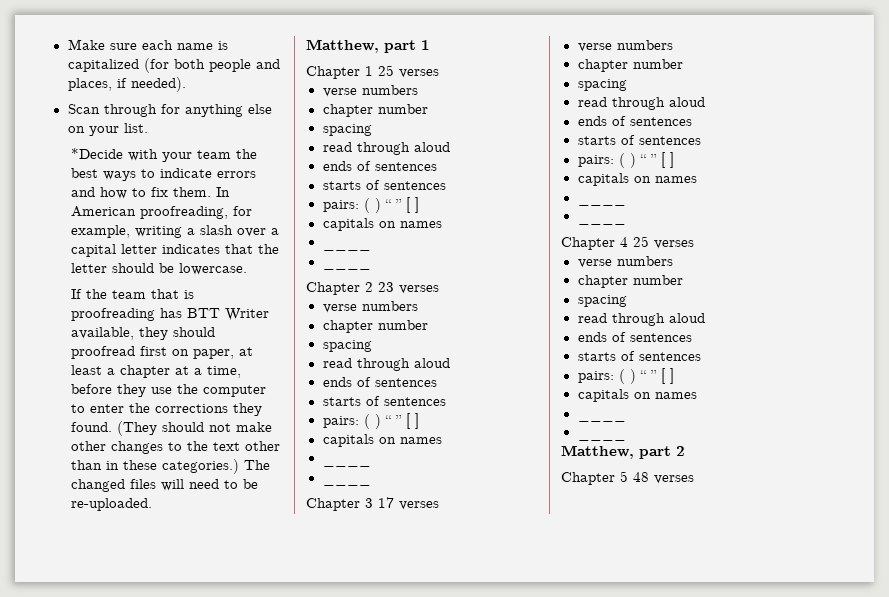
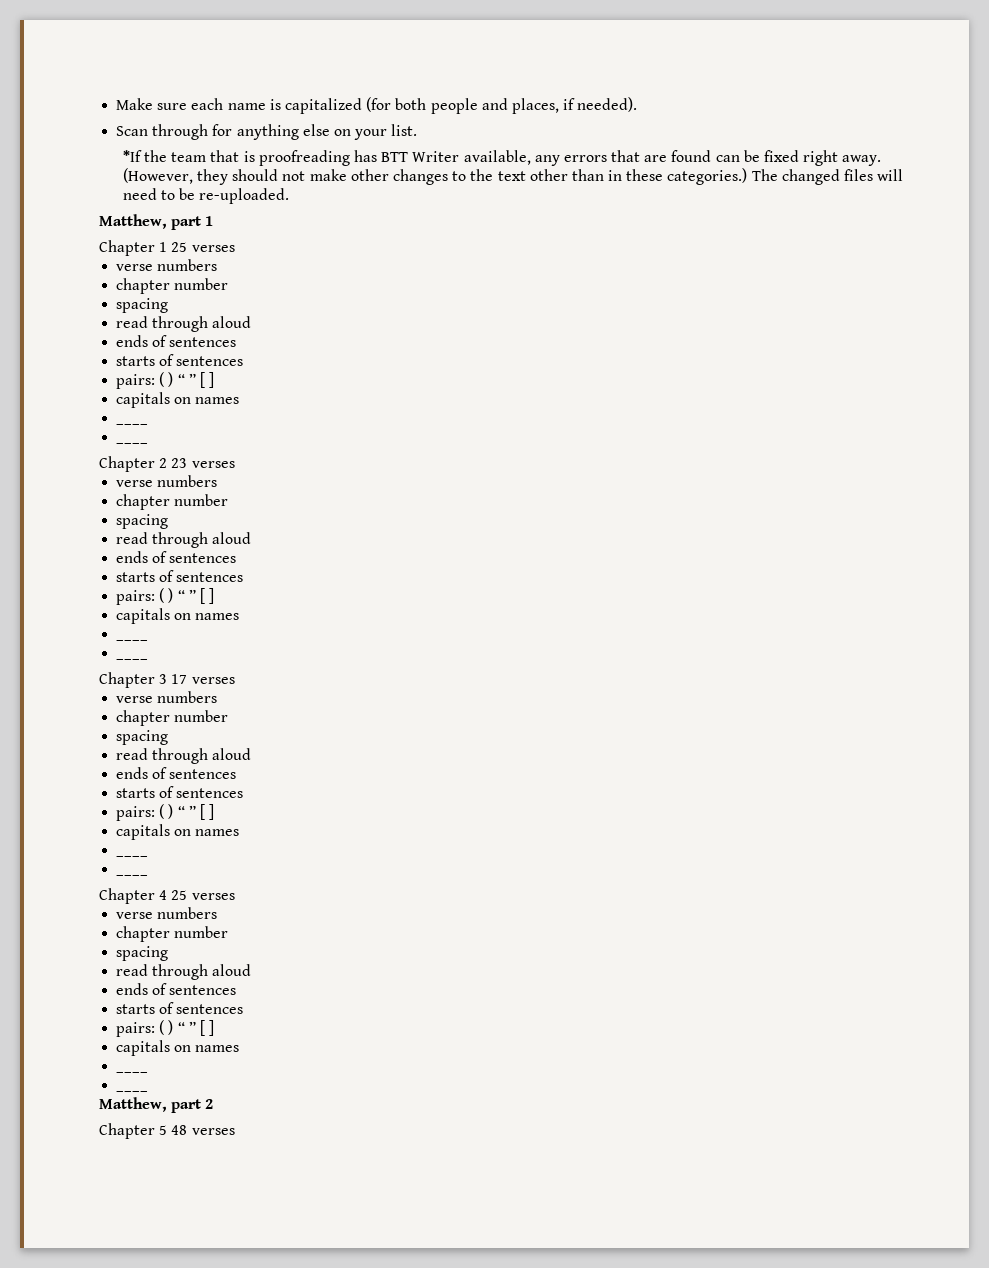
- *Decide with your team the best ways to indicate errors and how to fix them. In American proofreading, for example, writing a slash over a capital letter indicates that the letter should be lowercase.
- If the team that is proofreading has BTT Writer available, they should proofread first on paper, at least a chapter at a time, before they use the computer to enter the corrections they found. (They should not make other changes to the text other than in these categories.)
+ *If the team that is proofreading has BTT Writer available, any errors that are found can be fixed right away. (However, they should not make other changes to the text other than in these categories.)

